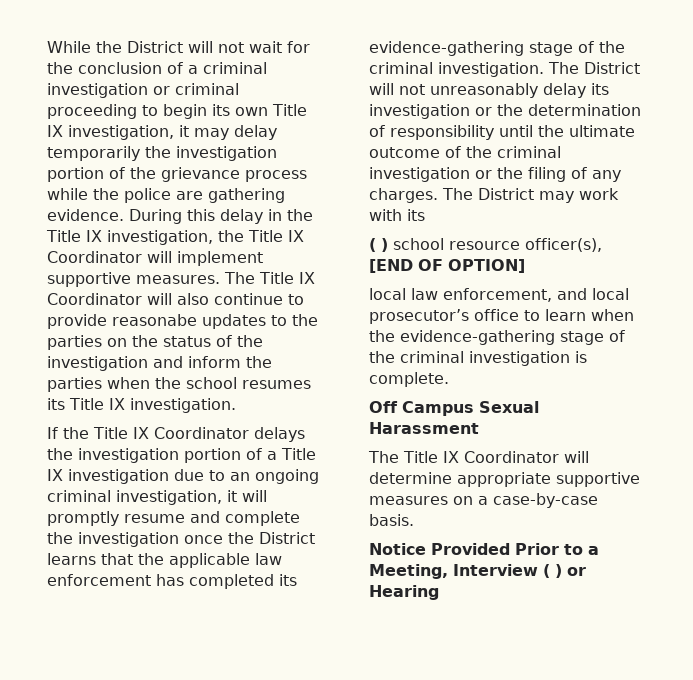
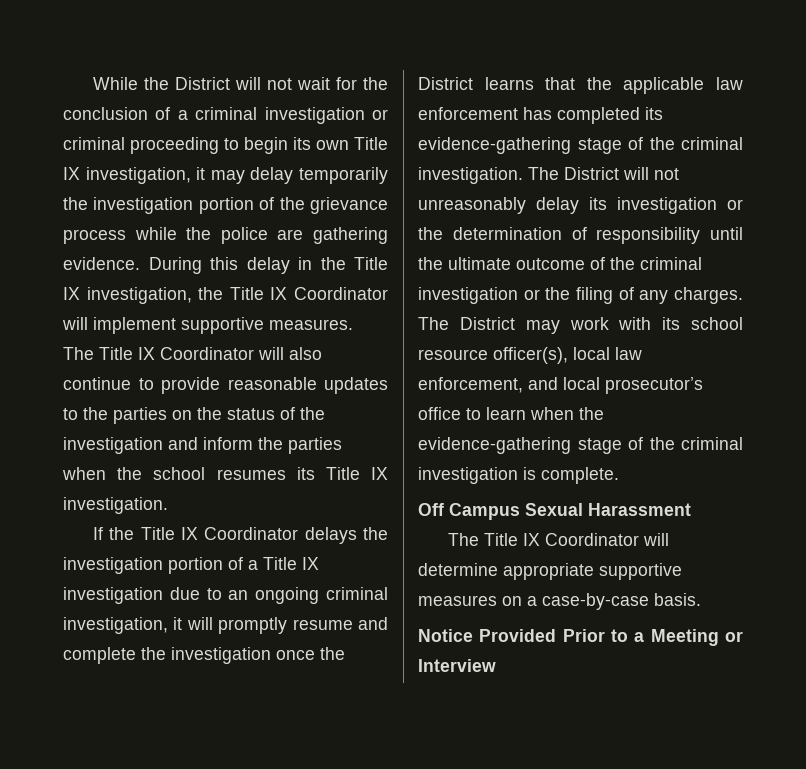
- The Title IX Coordinator will also continue to provide reasonabe updates to the parties on the status of the investigation and inform the parties when the school resumes its Title IX investigation.
+ The Title IX Coordinator will also continue to provide reasonable updates to the parties on the status of the investigation and inform the parties when the school resumes its Title IX investigation.
- The District may work with its
- ( ) school resource officer(s), [END OF OPTION]
- local law enforcement, and local prosecutor’s office to learn when the evidence-gathering stage of the criminal investigation is complete.
+ The District may work with its school resource officer(s), local law enforcement, and local prosecutor’s office to learn when the evidence-gathering stage of the criminal investigation is complete.
- Notice Provided Prior to a Meeting, Interview ( ) or Hearing
+ Notice Provided Prior to a Meeting or Interview

